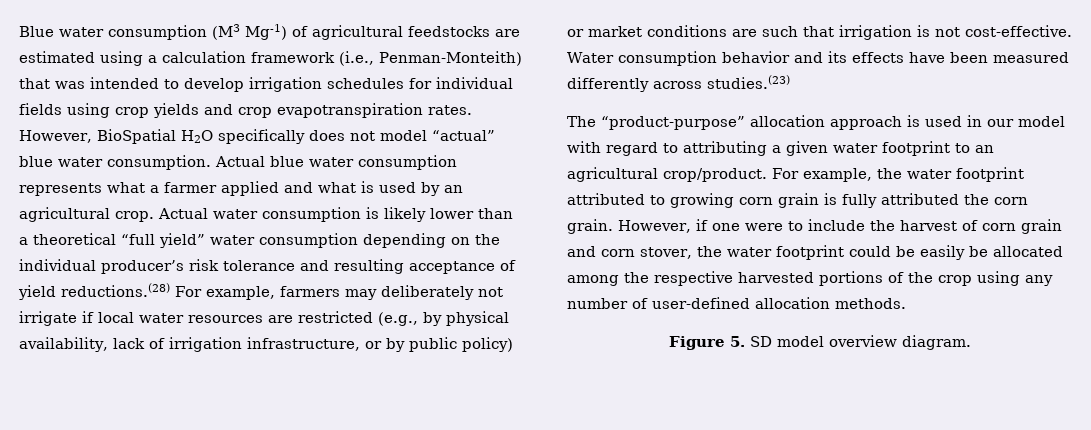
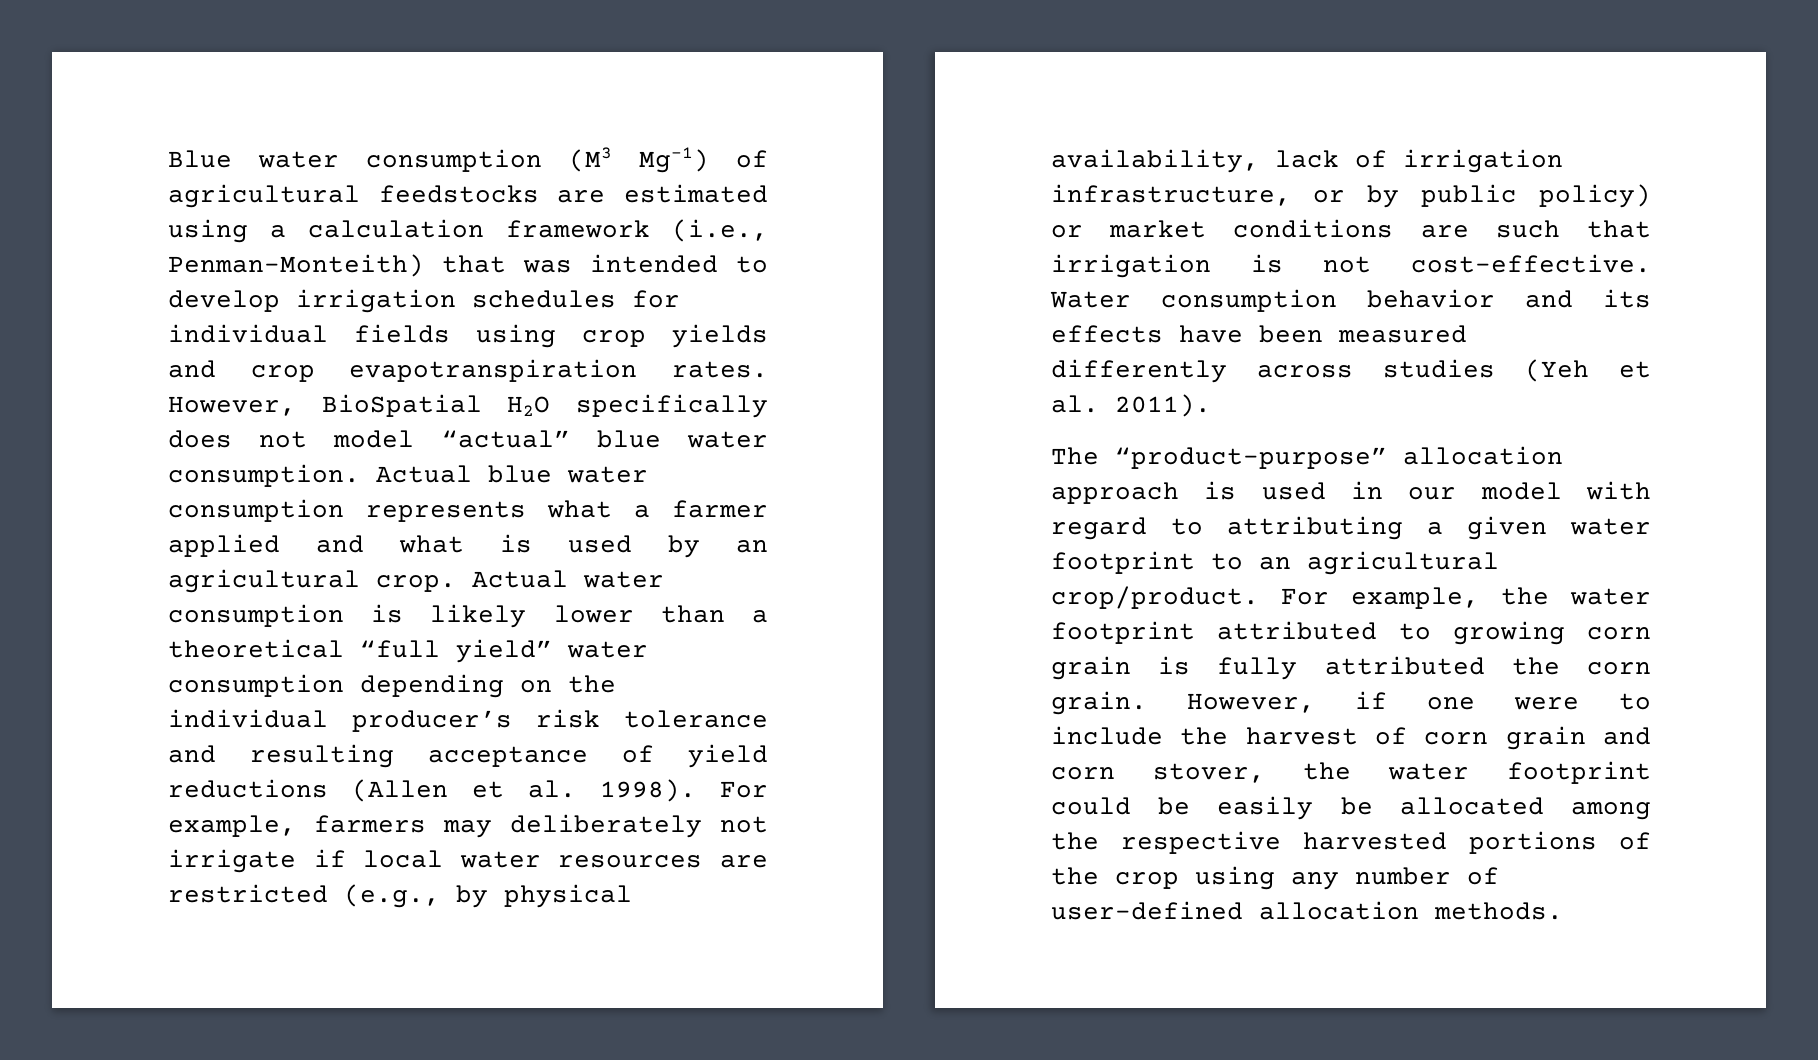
- Actual water consumption is likely lower than a theoretical “full yield” water consumption depending on the individual producer’s risk tolerance and resulting acceptance of yield reductions.(28) For example, farmers may deliberately not irrigate if local water resources are restricted (e.g., by physical availability, lack of irrigation infrastructure, or by public policy) or market conditions are such that irrigation is not cost-effective.
+ Actual water consumption is likely lower than a theoretical “full yield” water consumption depending on the individual producer’s risk tolerance and resulting acceptance of yield reductions (Allen et al. 1998). For example, farmers may deliberately not irrigate if local water resources are restricted (e.g., by physical availability, lack of irrigation infrastructure, or by public policy) or market conditions are such that irrigation is not cost-effective.
- Water consumption behavior and its effects have been measured differently across studies.(23)
+ Water consumption behavior and its effects have been measured differently across studies (Yeh et al. 2011).
- Figure 5. SD model overview diagram.

